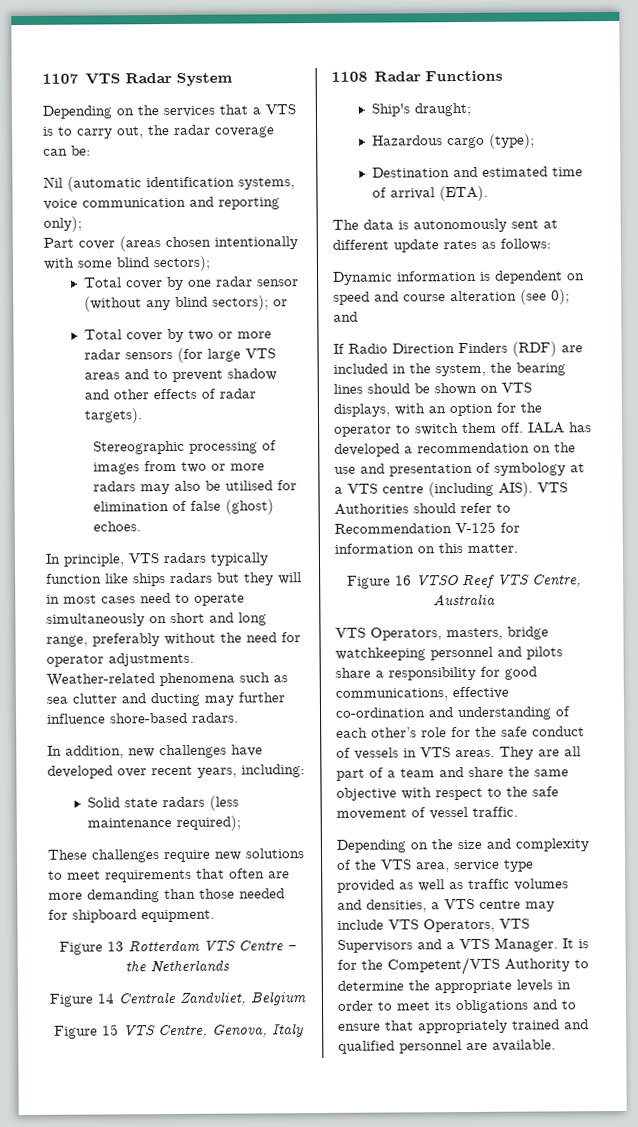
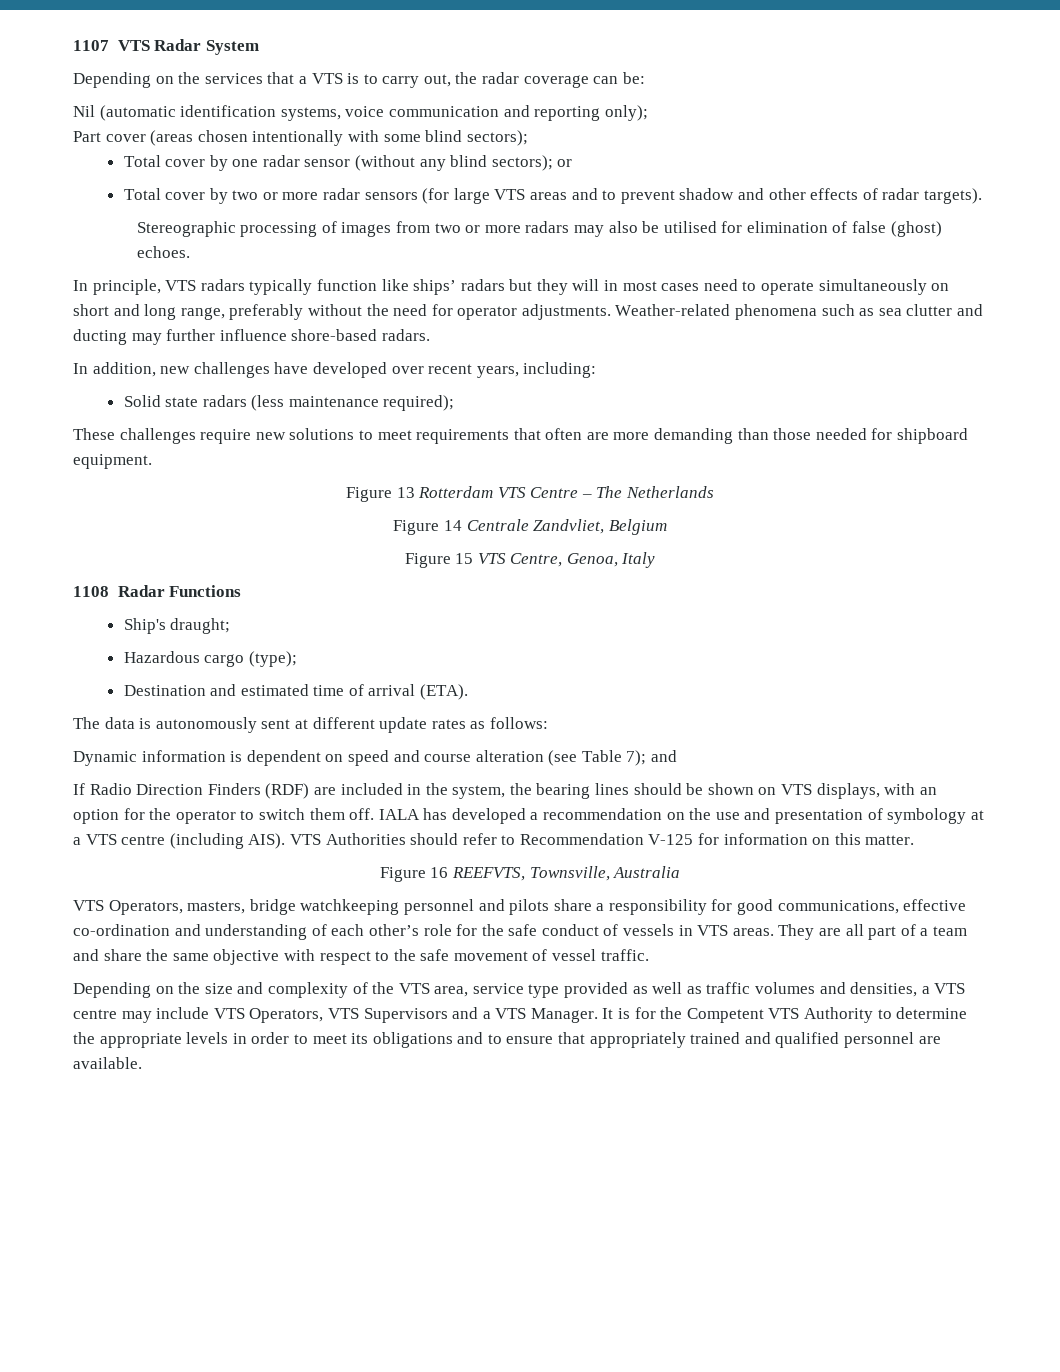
- In principle, VTS radars typically function like ships radars but they will in most cases need to operate simultaneously on short and long range, preferably without the need for operator adjustments.
+ In principle, VTS radars typically function like ships’ radars but they will in most cases need to operate simultaneously on short and long range, preferably without the need for operator adjustments.
- Figure 13 Rotterdam VTS Centre – the Netherlands
+ Figure 13 Rotterdam VTS Centre – The Netherlands
- Figure 15 VTS Centre, Genova, Italy
+ Figure 15 VTS Centre, Genoa, Italy
- Dynamic information is dependent on speed and course alteration (see 0); and
+ Dynamic information is dependent on speed and course alteration (see Table 7); and
- Figure 16 VTSO Reef VTS Centre, Australia
+ Figure 16 REEFVTS, Townsville, Australia
- It is for the Competent/VTS Authority to determine the appropriate levels in order to meet its obligations and to ensure that appropriately trained and qualified personnel are available.
+ It is for the Competent VTS Authority to determine the appropriate levels in order to meet its obligations and to ensure that appropriately trained and qualified personnel are available.

